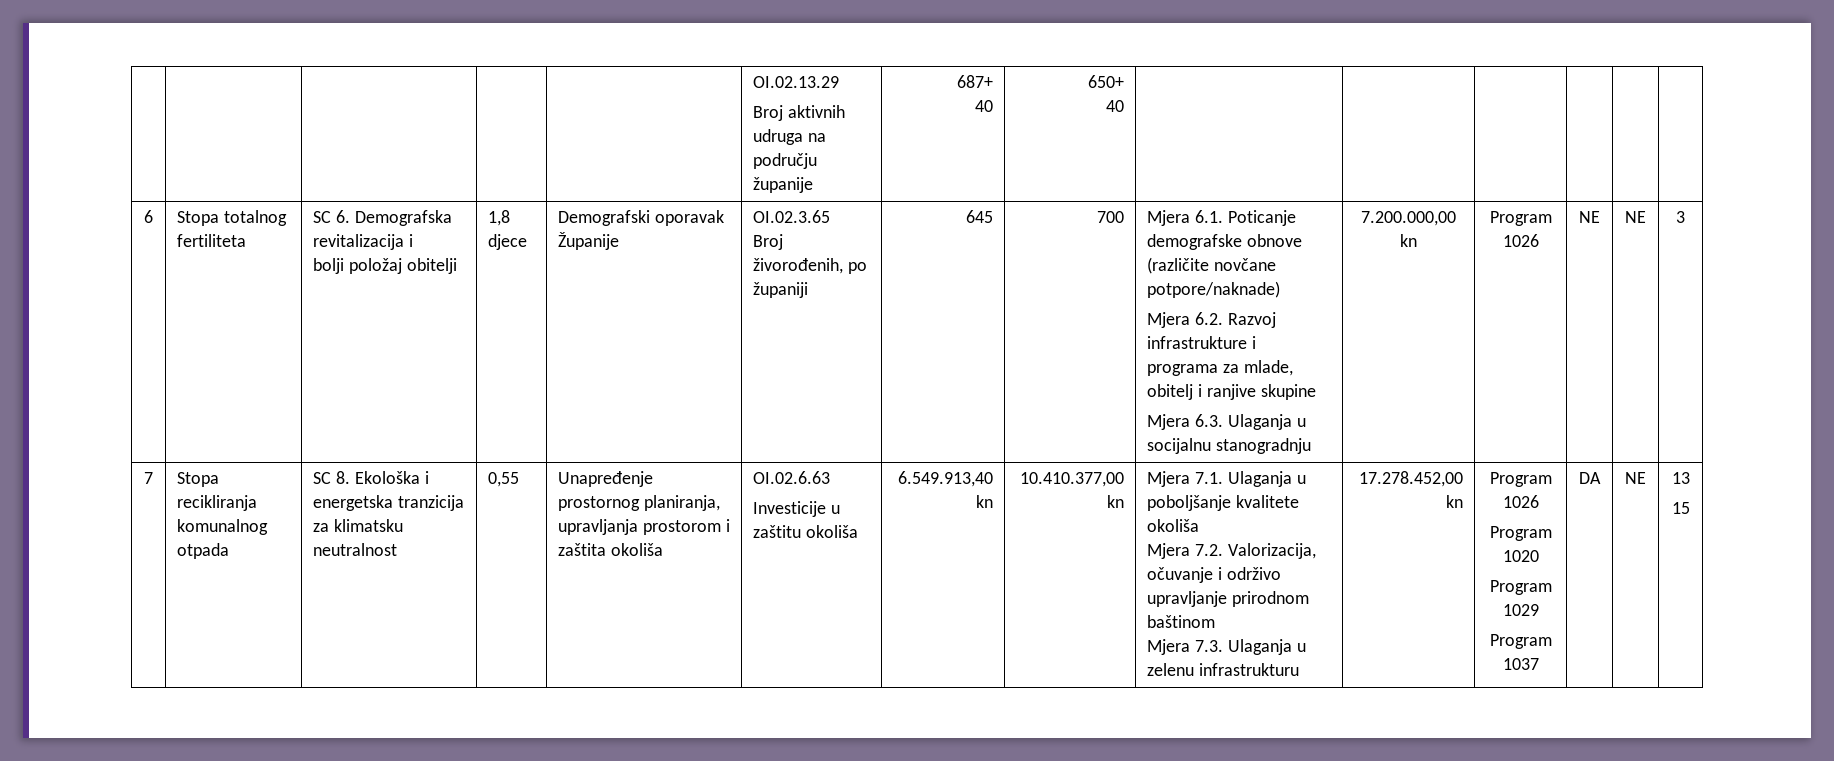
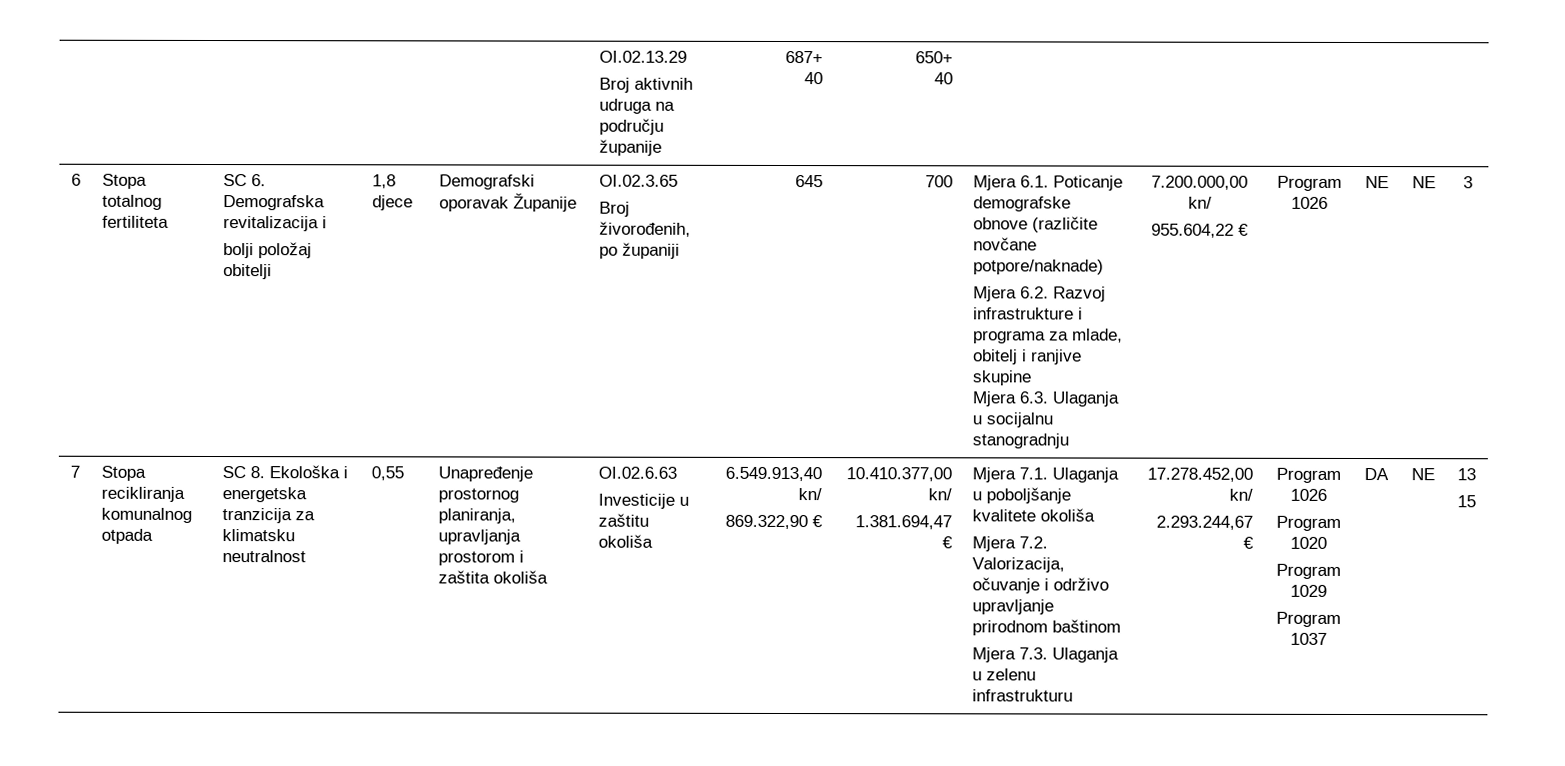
- 7.200.000,00 kn
+ 7.200.000,00 kn/
+ 955.604,22 €
- 6.549.913,40 kn | 10.410.377,00 kn
+ 6.549.913,40 kn/
+ 869.322,90 € | 10.410.377,00 kn/
+ 1.381.694,47 €
- 17.278.452,00 kn
+ 17.278.452,00 kn/
+ 2.293.244,67 €

